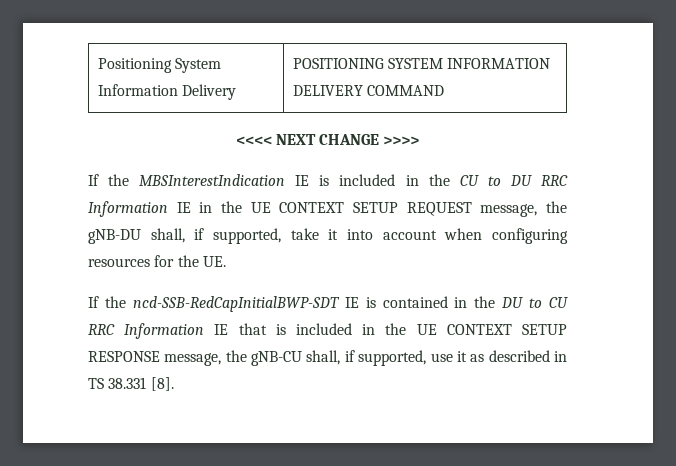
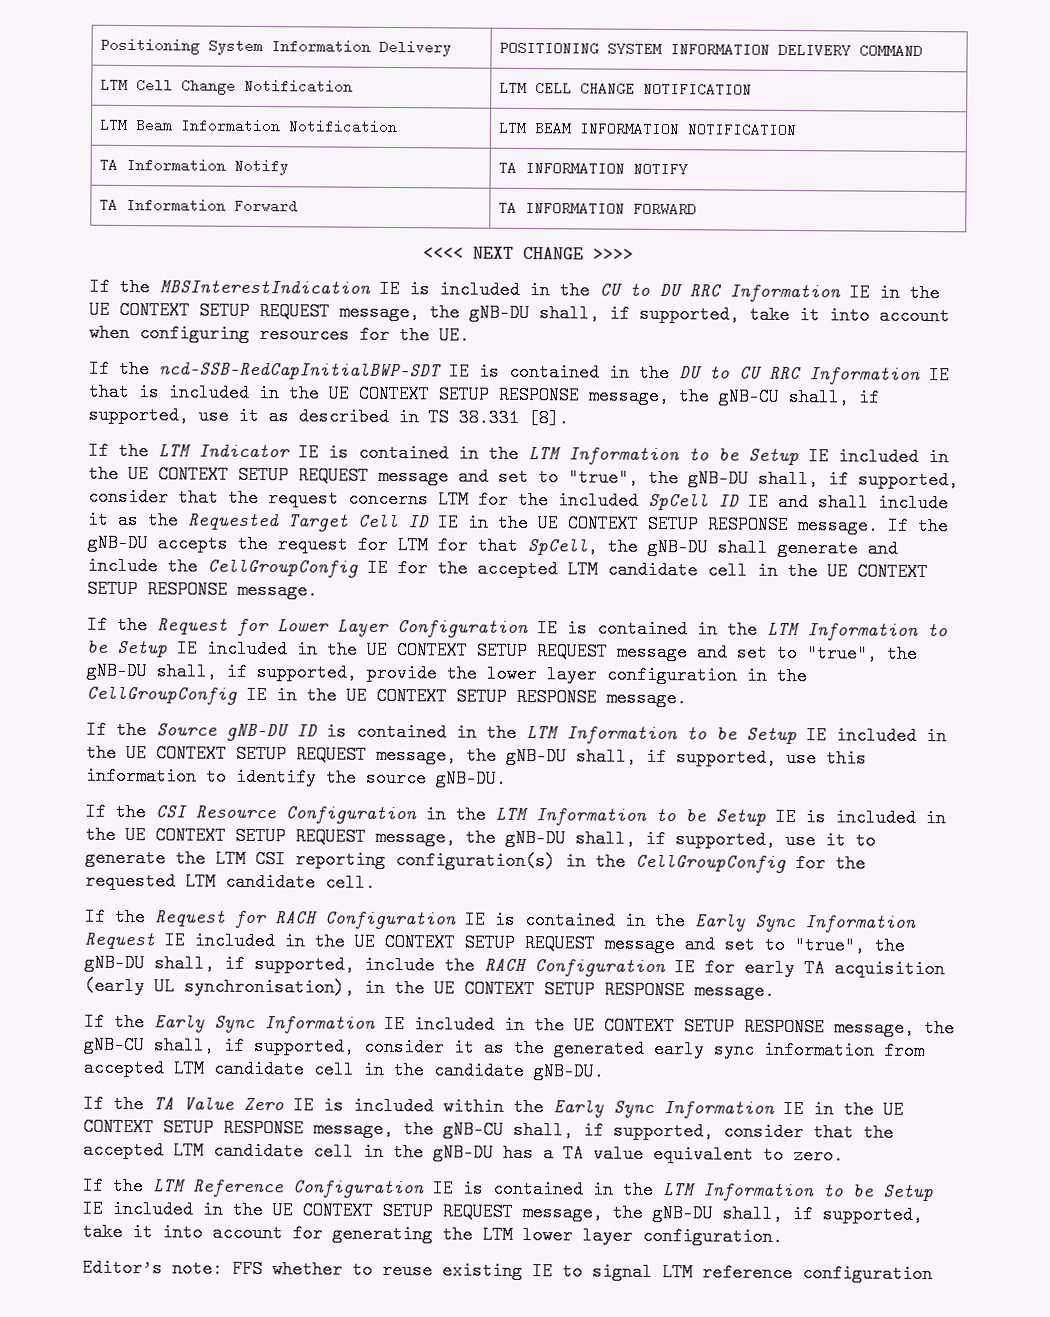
+ LTM Cell Change Notification | LTM CELL CHANGE NOTIFICATION
+ LTM Beam Information Notification | LTM BEAM INFORMATION NOTIFICATION
+ TA Information Notify | TA INFORMATION NOTIFY
+ TA Information Forward | TA INFORMATION FORWARD
+ If the LTM Indicator IE is contained in the LTM Information to be Setup IE included in the UE CONTEXT SETUP REQUEST message and set to "true", the gNB-DU shall, if supported, consider that the request concerns LTM for the included SpCell ID IE and shall include it as the Requested Target Cell ID IE in the UE CONTEXT SETUP RESPONSE message. If the gNB-DU accepts the request for LTM for that SpCell, the gNB-DU shall generate and include the CellGroupConfig IE for the accepted LTM candidate cell in the UE CONTEXT SETUP RESPONSE message.
+ If the Request for Lower Layer Configuration IE is contained in the LTM Information to be Setup IE included in the UE CONTEXT SETUP REQUEST message and set to "true", the gNB-DU shall, if supported, provide the lower layer configuration in the CellGroupConfig IE in the UE CONTEXT SETUP RESPONSE message.
+ If the Source gNB-DU ID is contained in the LTM Information to be Setup IE included in the UE CONTEXT SETUP REQUEST message, the gNB-DU shall, if supported, use this information to identify the source gNB-DU.
+ If the CSI Resource Configuration in the LTM Information to be Setup IE is included in the UE CONTEXT SETUP REQUEST message, the gNB-DU shall, if supported, use it to generate the LTM CSI reporting configuration(s) in the CellGroupConfig for the requested LTM candidate cell.
+ If the Request for RACH Configuration IE is contained in the Early Sync Information Request IE included in the UE CONTEXT SETUP REQUEST message and set to "true", the gNB-DU shall, if supported, include the RACH Configuration IE for early TA acquisition (early UL synchronisation), in the UE CONTEXT SETUP RESPONSE message.
+ If the Early Sync Information IE included in the UE CONTEXT SETUP RESPONSE message, the gNB-CU shall, if supported, consider it as the generated early sync information from accepted LTM candidate cell in the candidate gNB-DU.
+ If the TA Value Zero IE is included within the Early Sync Information IE in the UE CONTEXT SETUP RESPONSE message, the gNB-CU shall, if supported, consider that the accepted LTM candidate cell in the gNB-DU has a TA value equivalent to zero.
+ If the LTM Reference Configuration IE is contained in the LTM Information to be Setup IE included in the UE CONTEXT SETUP REQUEST message, the gNB-DU shall, if supported, take it into account for generating the LTM lower layer configuration.
+ Editor’s note: FFS whether to reuse existing IE to signal LTM reference configuration

